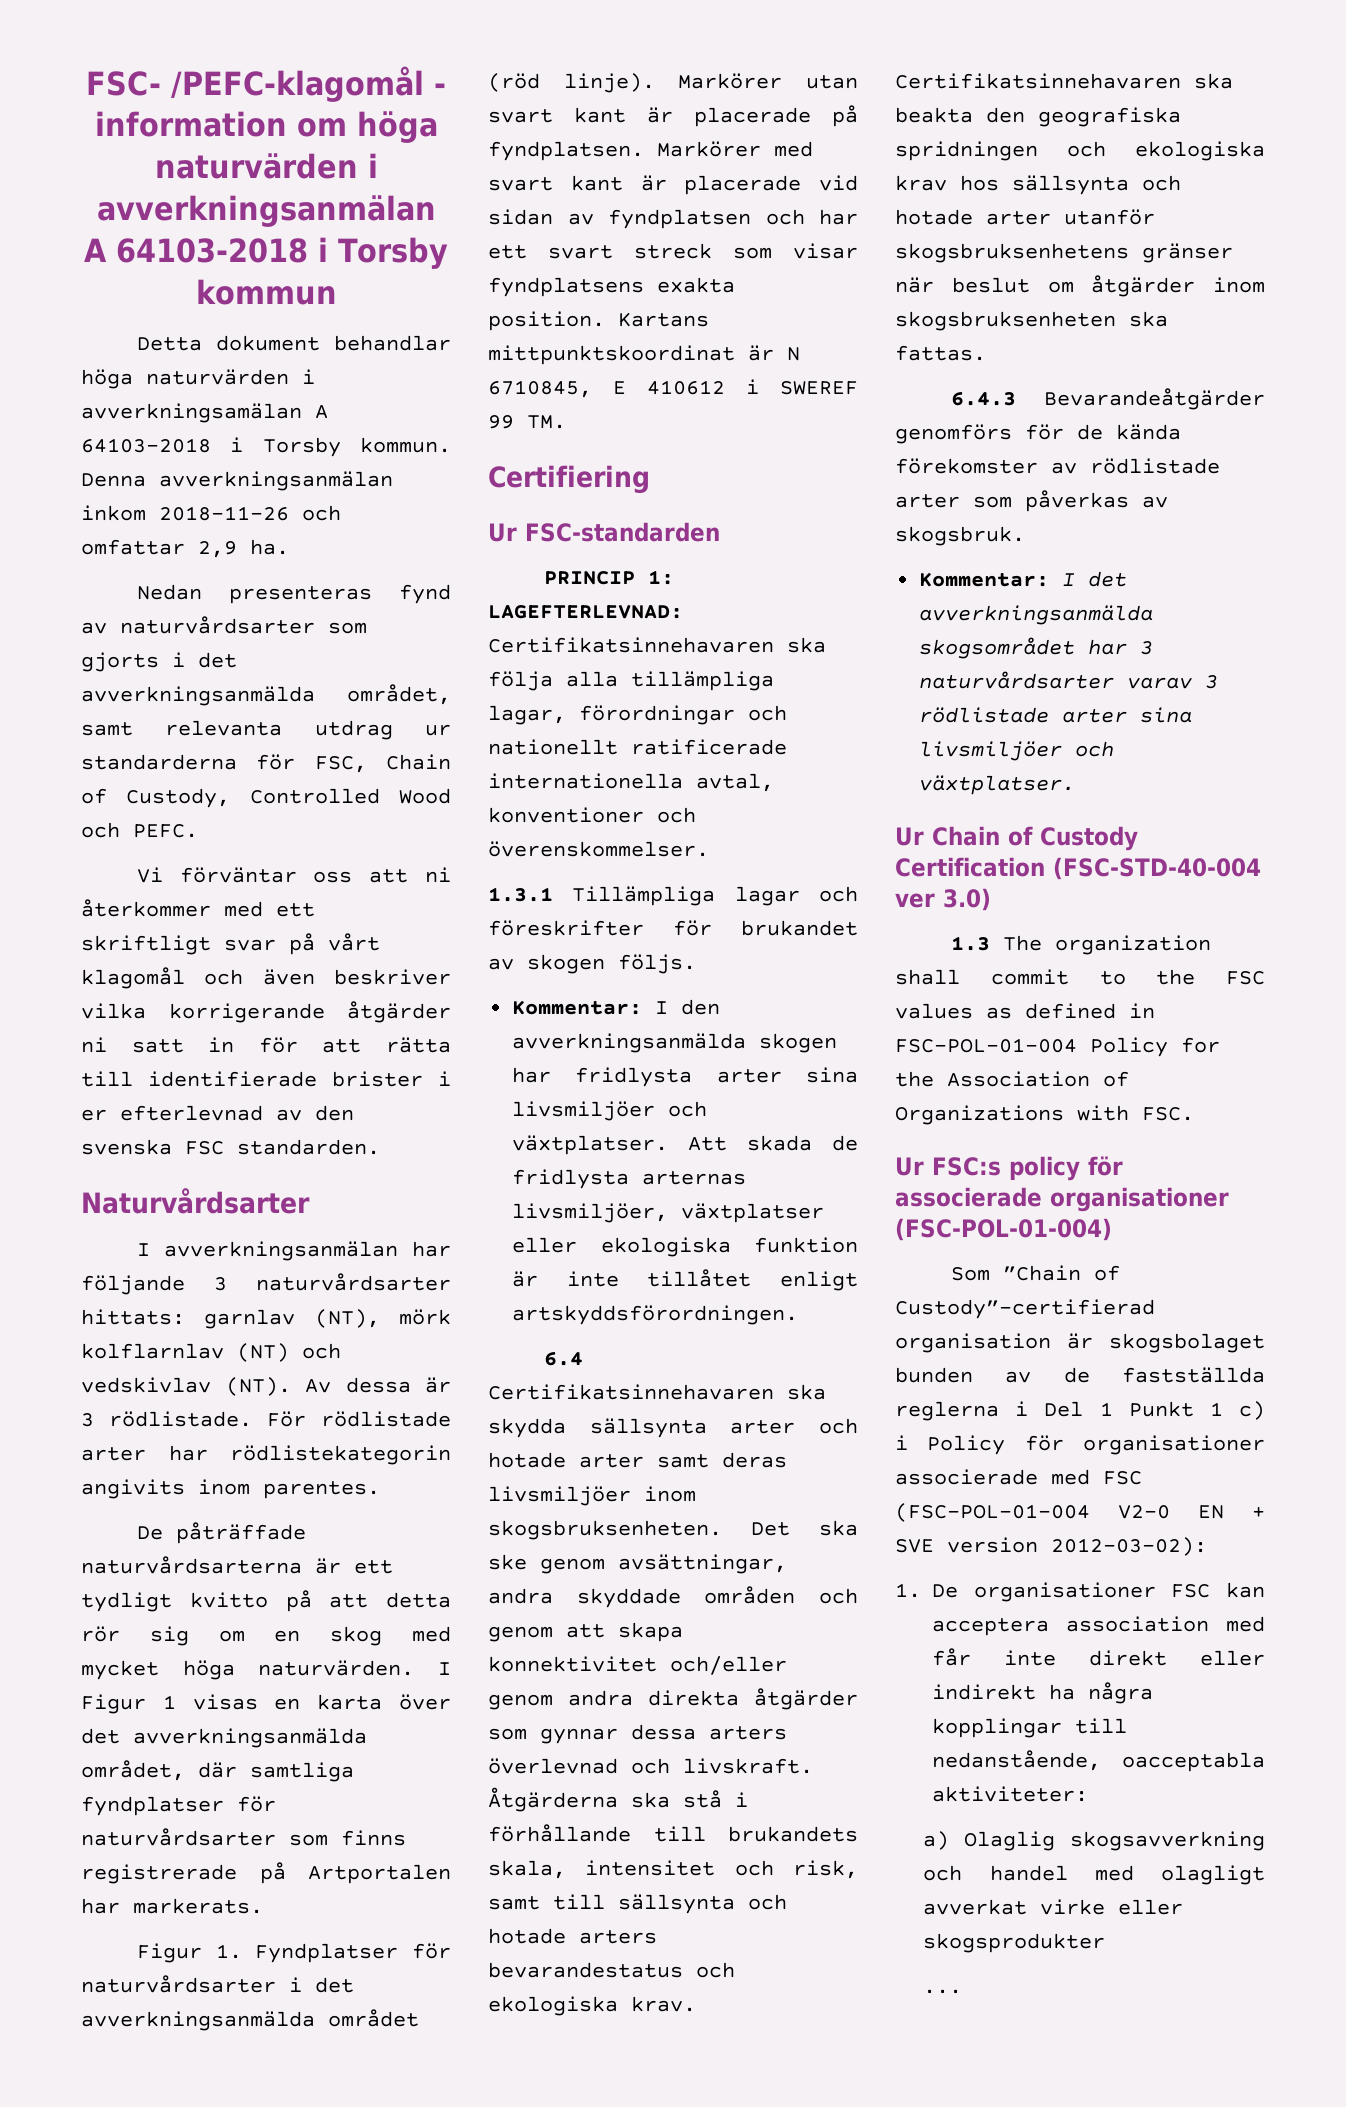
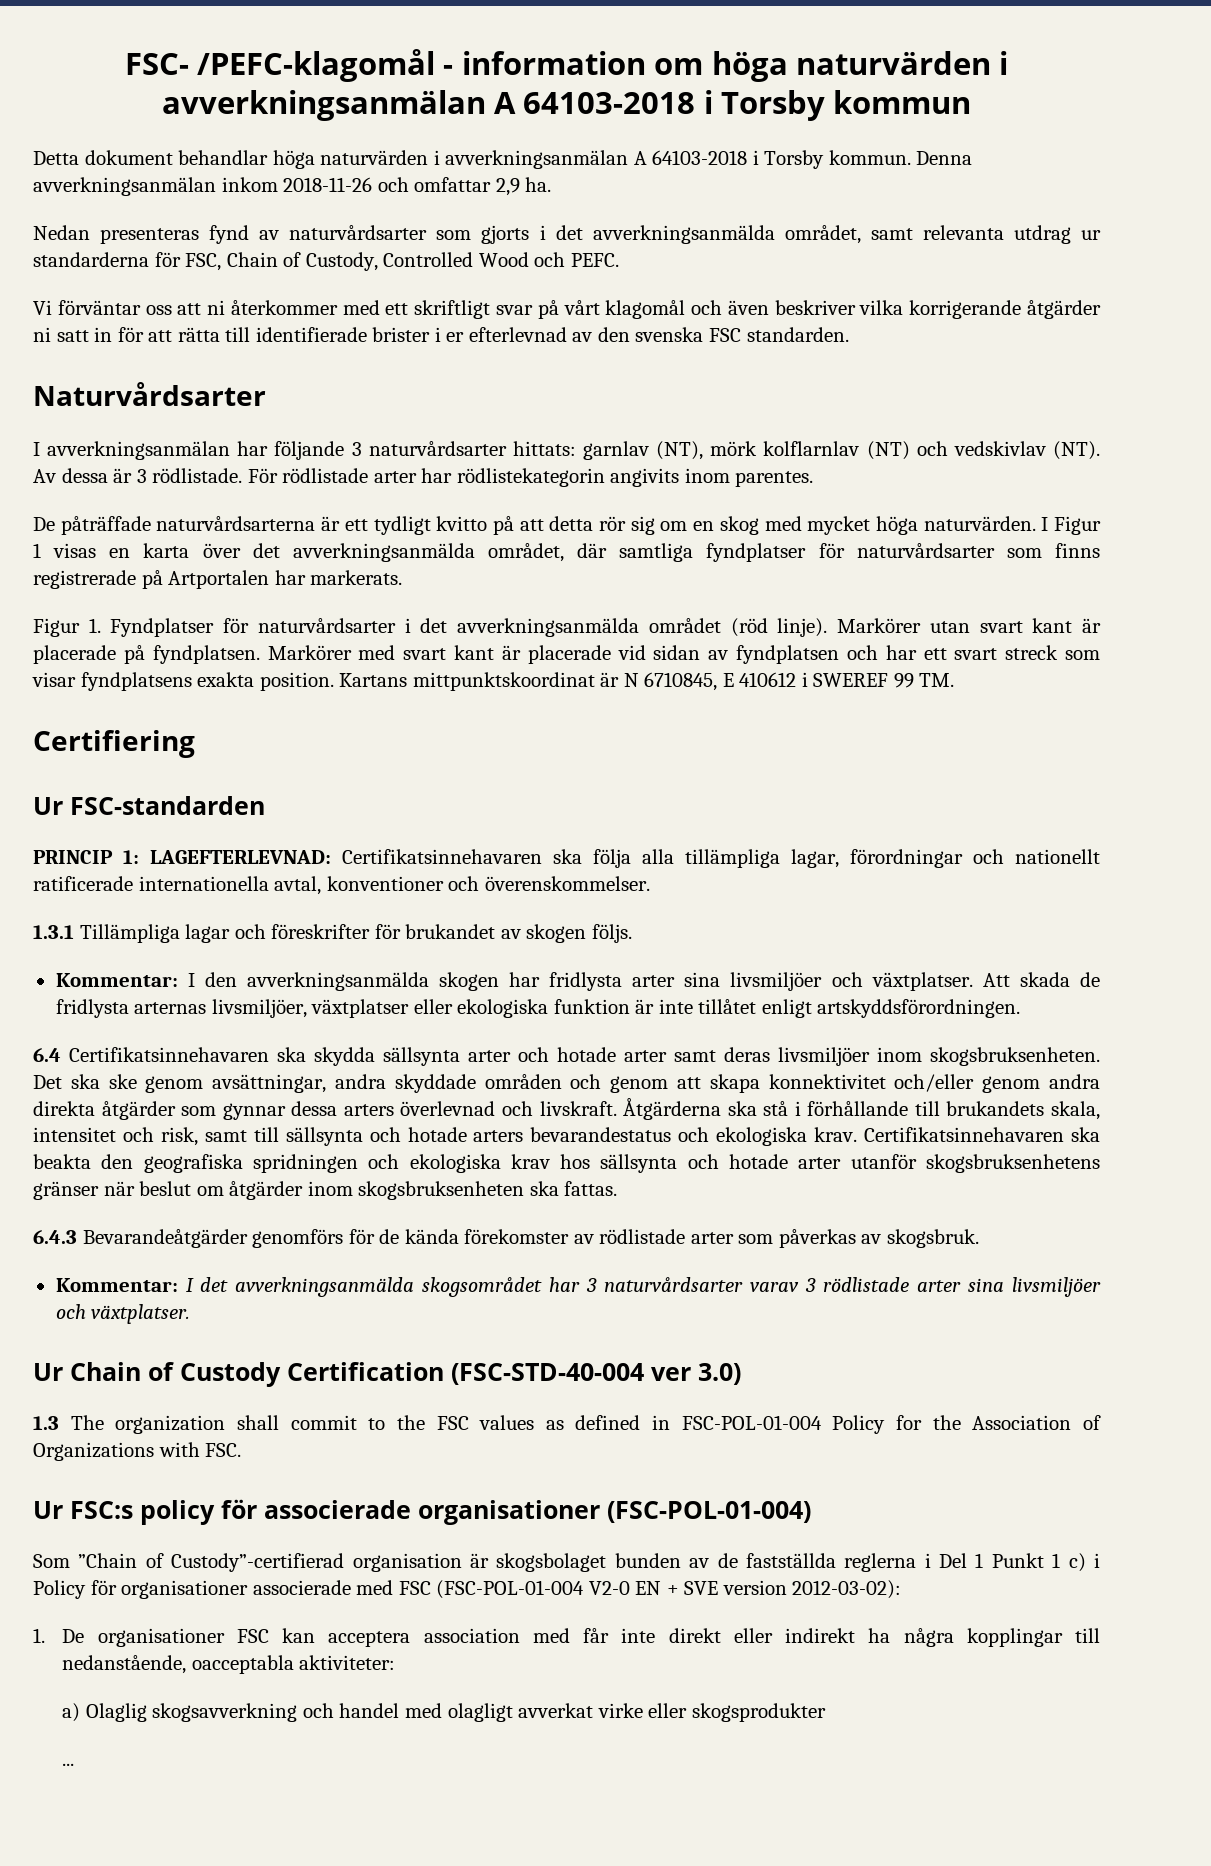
- Detta dokument behandlar höga naturvärden i avverkningsamälan A 64103-2018 i Torsby kommun.
+ Detta dokument behandlar höga naturvärden i avverkningsanmälan A 64103-2018 i Torsby kommun.

